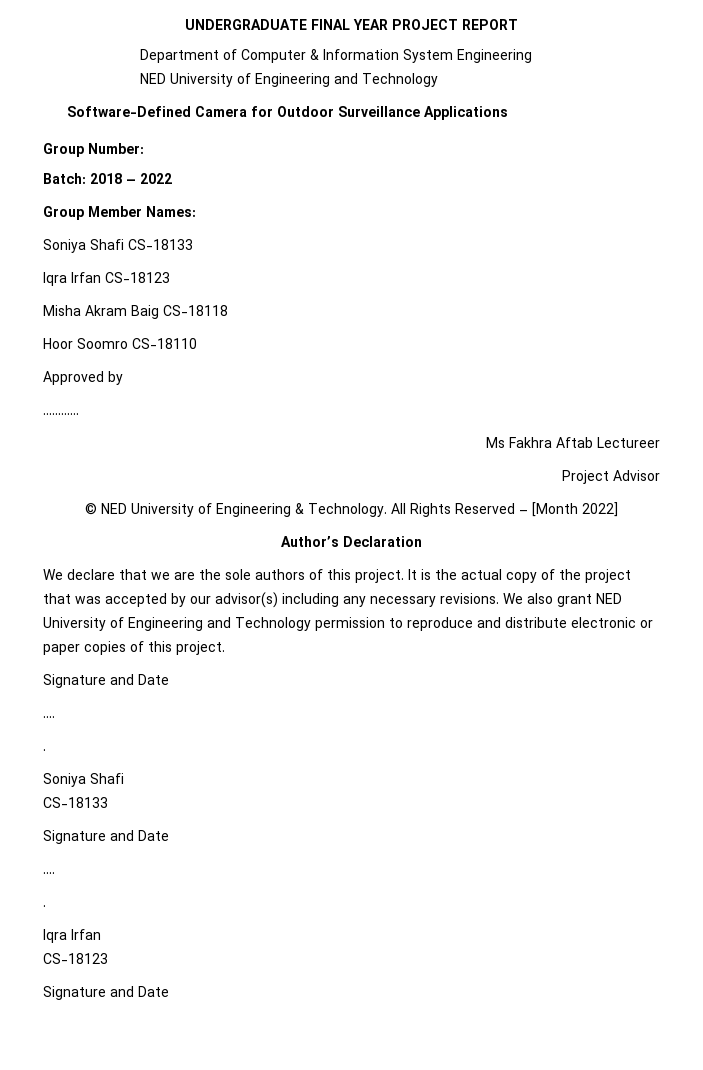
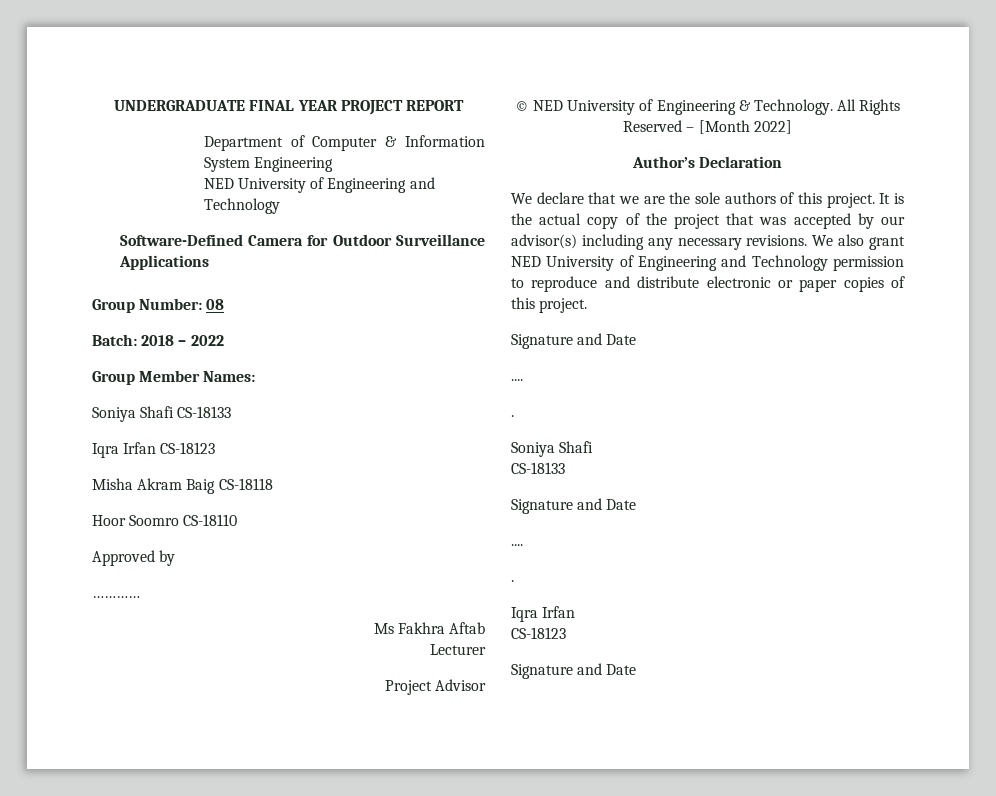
- Group Number:
+ Group Number: 08
- Ms Fakhra Aftab Lectureer
+ Ms Fakhra Aftab
+ Lecturer

